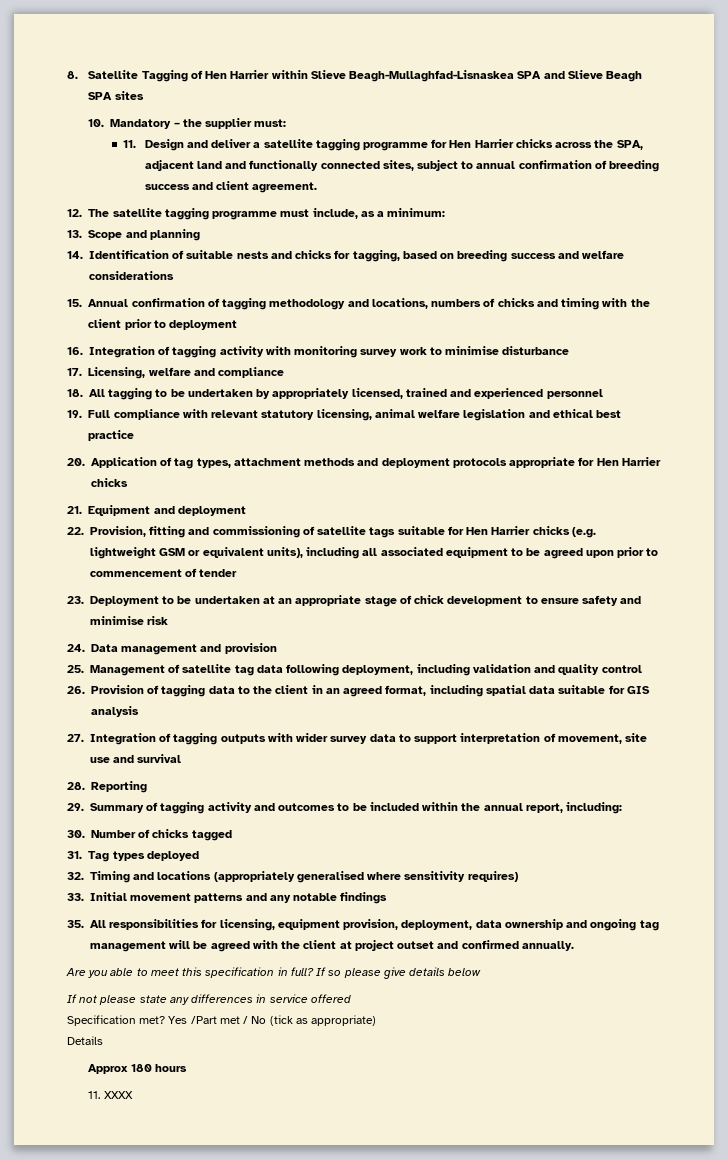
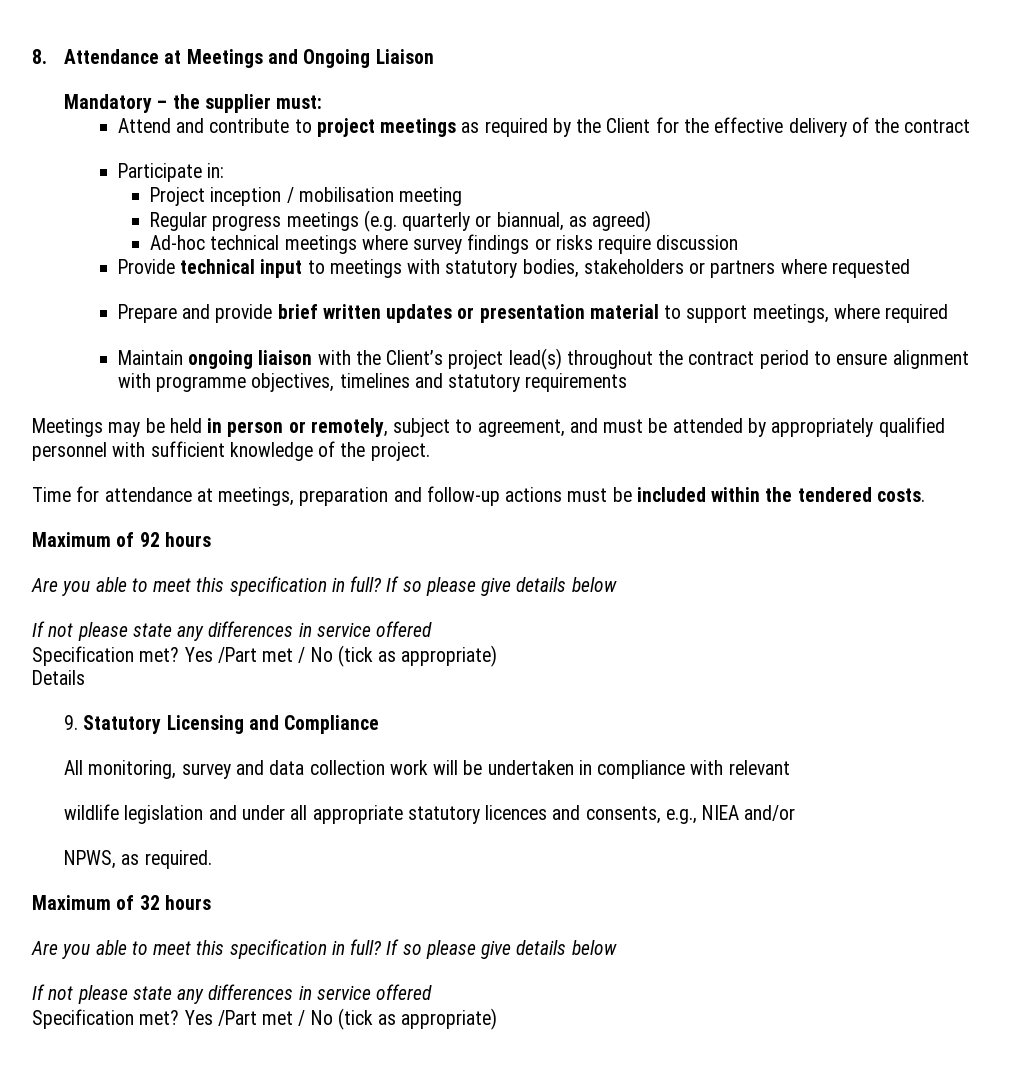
- 8. Satellite Tagging of Hen Harrier within Slieve Beagh-Mullaghfad-Lisnaskea SPA and Slieve Beagh SPA sites
- 10. Mandatory – the supplier must:
+ 8. Attendance at Meetings and Ongoing Liaison
+ Mandatory – the supplier must:
- 11. Design and deliver a satellite tagging programme for Hen Harrier chicks across the SPA, adjacent land and functionally connected sites, subject to annual confirmation of breeding success and client agreement.
- 12. The satellite tagging programme must include, as a minimum:
- 13. Scope and planning
- 14. Identification of suitable nests and chicks for tagging, based on breeding success and welfare considerations
- 15. Annual confirmation of tagging methodology and locations, numbers of chicks and timing with the client prior to deployment
- 16. Integration of tagging activity with monitoring survey work to minimise disturbance
- 17. Licensing, welfare and compliance
- 18. All tagging to be undertaken by appropriately licensed, trained and experienced personnel
- 19. Full compliance with relevant statutory licensing, animal welfare legislation and ethical best practice
- 20. Application of tag types, attachment methods and deployment protocols appropriate for Hen Harrier chicks
- 21. Equipment and deployment
- 22. Provision, fitting and commissioning of satellite tags suitable for Hen Harrier chicks (e.g. lightweight GSM or equivalent units), including all associated equipment to be agreed upon prior to commencement of tender
- 23. Deployment to be undertaken at an appropriate stage of chick development to ensure safety and minimise risk
- 24. Data management and provision
- 25. Management of satellite tag data following deployment, including validation and quality control
- 26. Provision of tagging data to the client in an agreed format, including spatial data suitable for GIS analysis
- 27. Integration of tagging outputs with wider survey data to support interpretation of movement, site use and survival
- 28. Reporting
- 29. Summary of tagging activity and outcomes to be included within the annual report, including:
- 30. Number of chicks tagged
- 31. Tag types deployed
- 32. Timing and locations (appropriately generalised where sensitivity requires)
- 33. Initial movement patterns and any notable findings
- 35. All responsibilities for licensing, equipment provision, deployment, data ownership and ongoing tag management will be agreed with the client at project outset and confirmed annually.
+ Attend and contribute to project meetings as required by the Client for the effective delivery of the contract
+ Participate in:
+ Project inception / mobilisation meeting
+ Regular progress meetings (e.g. quarterly or biannual, as agreed)
+ Ad-hoc technical meetings where survey findings or risks require discussion
+ Provide technical input to meetings with statutory bodies, stakeholders or partners where requested
+ Prepare and provide brief written updates or presentation material to support meetings, where required
+ Maintain ongoing liaison with the Client’s project lead(s) throughout the contract period to ensure alignment with programme objectives, timelines and statutory requirements
+ Meetings may be held in person or remotely, subject to agreement, and must be attended by appropriately qualified personnel with sufficient knowledge of the project.
+ Time for attendance at meetings, preparation and follow-up actions must be included within the tendered costs.
+ Maximum of 92 hours
- Approx 180 hours
- 11. XXXX
+ 9. Statutory Licensing and Compliance
+ All monitoring, survey and data collection work will be undertaken in compliance with relevant
+ wildlife legislation and under all appropriate statutory licences and consents, e.g., NIEA and/or
+ NPWS, as required.
+ Maximum of 32 hours
+ Are you able to meet this specification in full? If so please give details below
+ If not please state any differences in service offered
+ Specification met? Yes /Part met / No (tick as appropriate)

